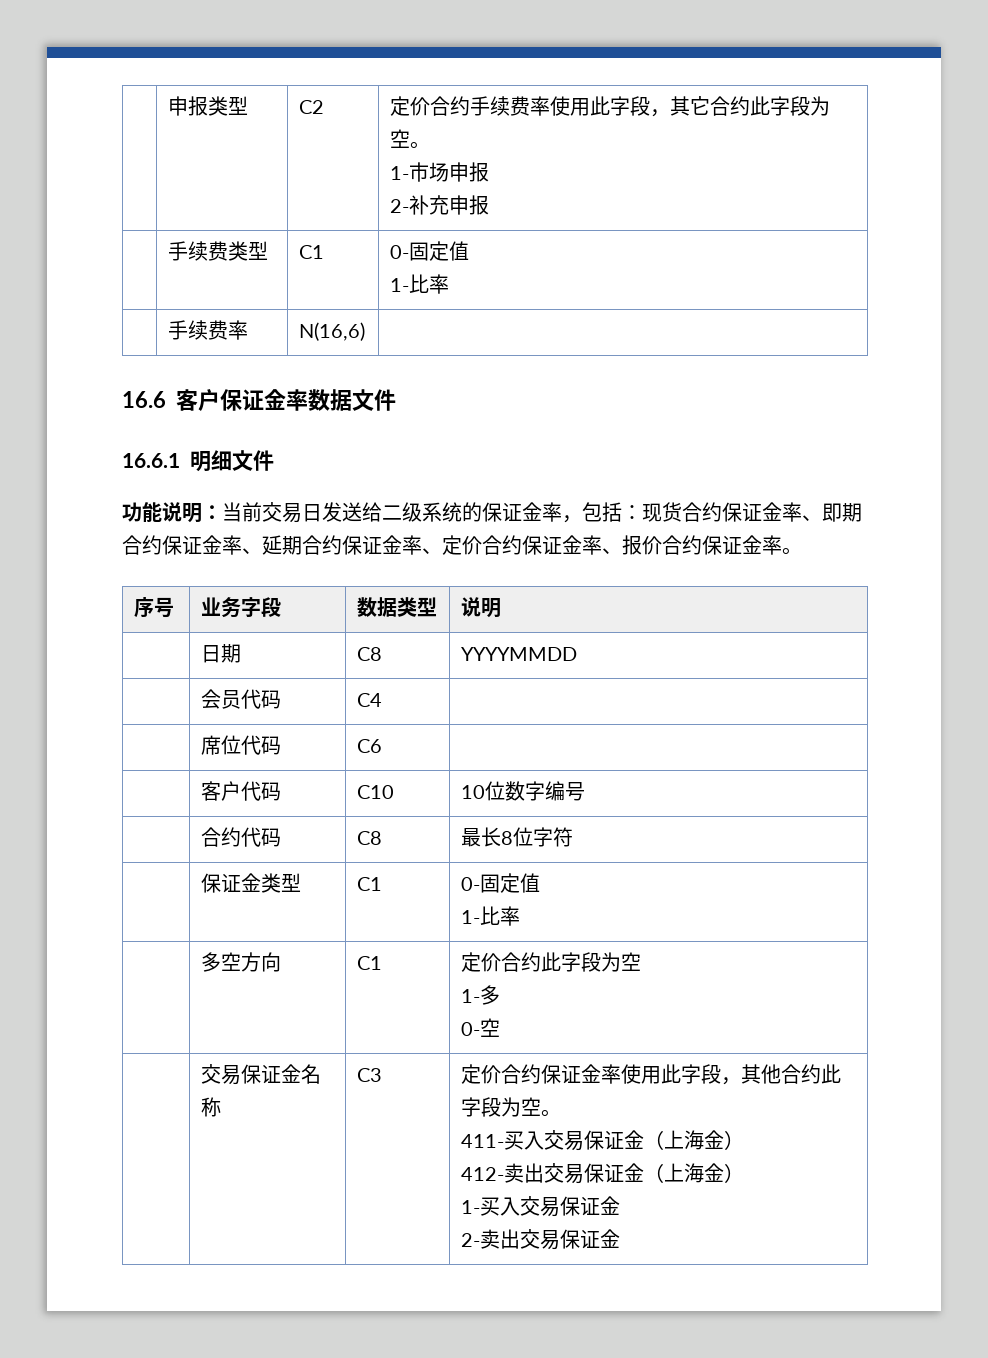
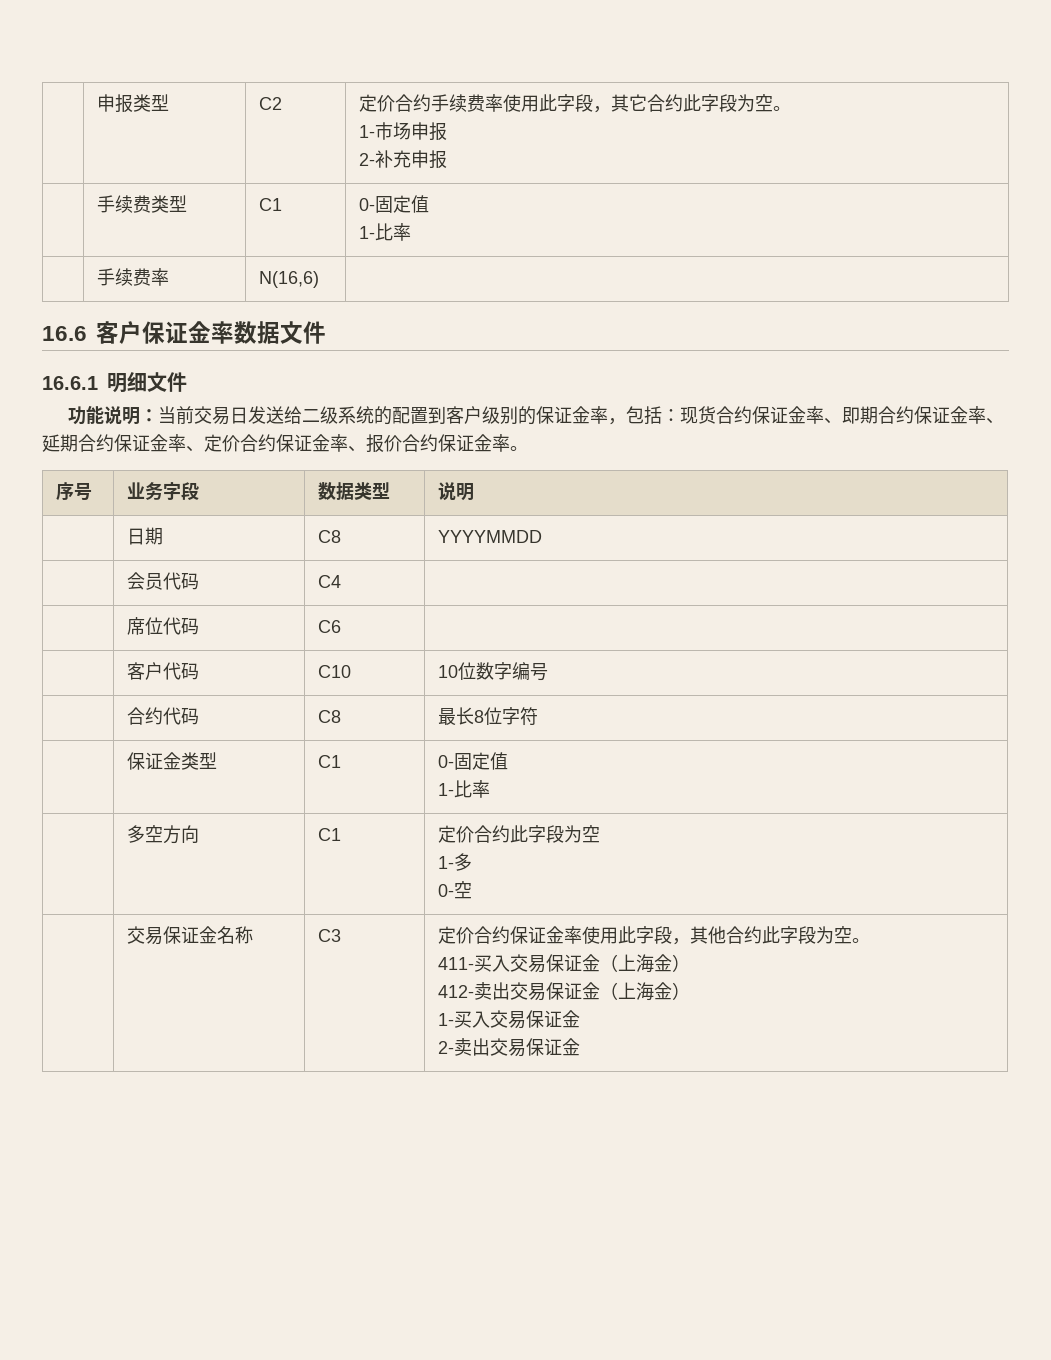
- 功能说明：当前交易日发送给二级系统的保证金率，包括：现货合约保证金率、即期合约保证金率、延期合约保证金率、定价合约保证金率、报价合约保证金率。
+ 功能说明：当前交易日发送给二级系统的配置到客户级别的保证金率，包括：现货合约保证金率、即期合约保证金率、延期合约保证金率、定价合约保证金率、报价合约保证金率。

